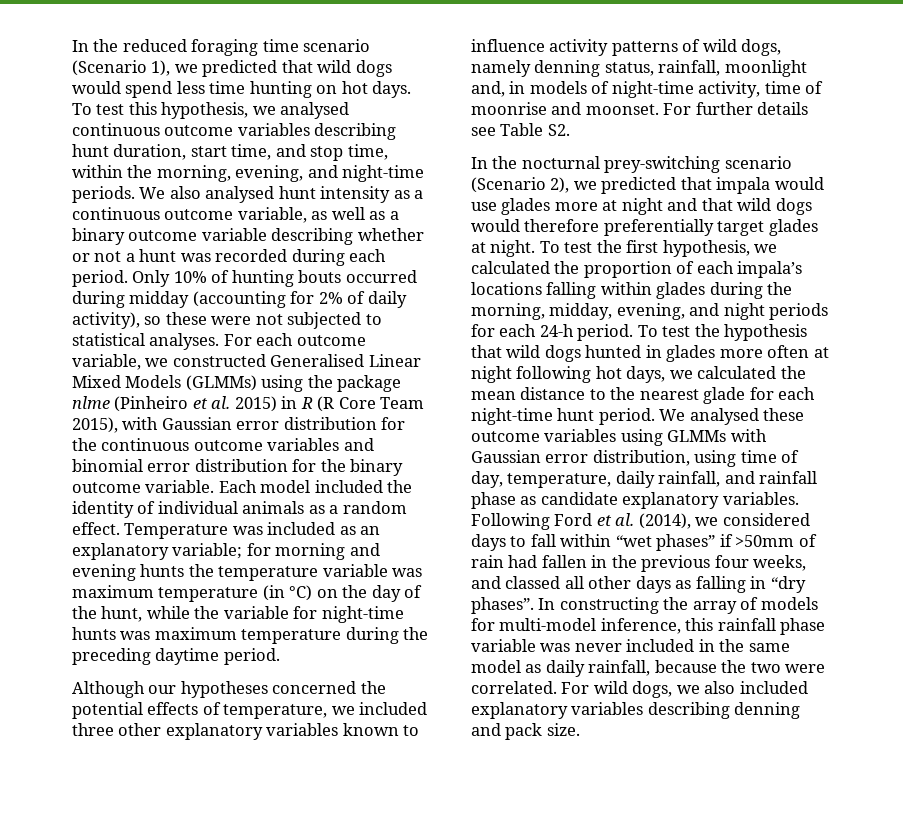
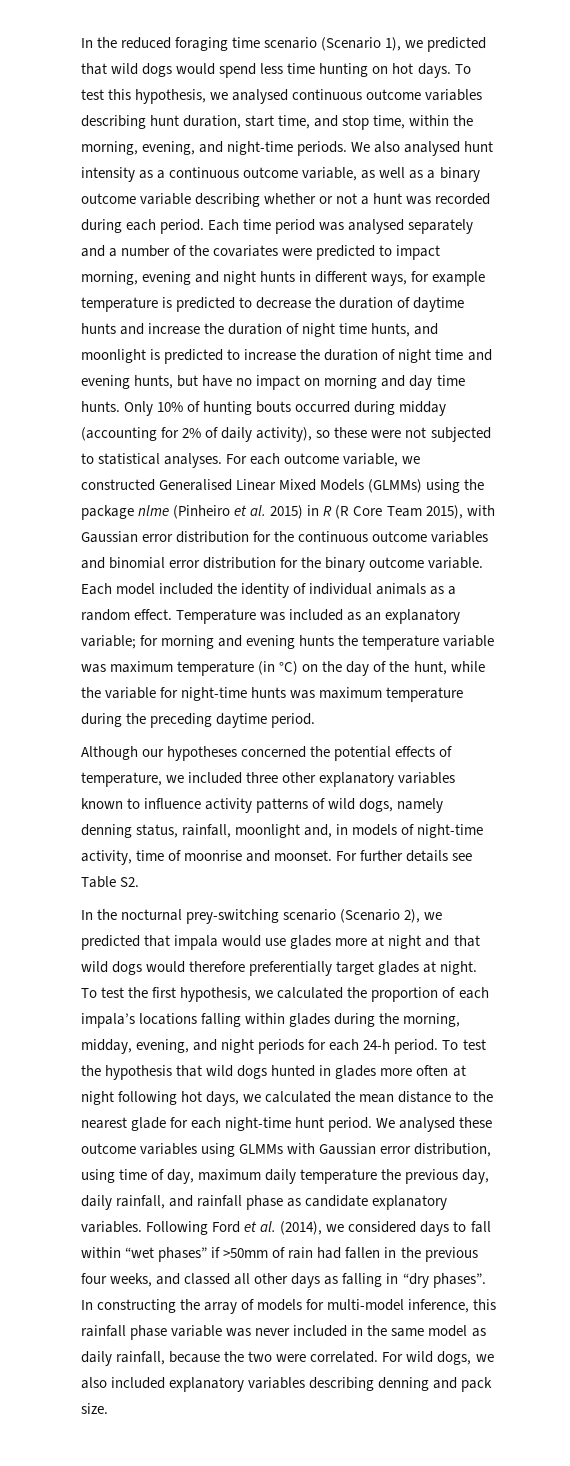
+ Each time period was analysed separately and a number of the covariates were predicted to impact morning, evening and night hunts in different ways, for example temperature is predicted to decrease the duration of daytime hunts and increase the duration of night time hunts, and moonlight is predicted to increase the duration of night time and evening hunts, but have no impact on morning and day time hunts.
- We analysed these outcome variables using GLMMs with Gaussian error distribution, using time of day, temperature, daily rainfall, and rainfall phase as candidate explanatory variables.
+ We analysed these outcome variables using GLMMs with Gaussian error distribution, using time of day, maximum daily temperature the previous day, daily rainfall, and rainfall phase as candidate explanatory variables.

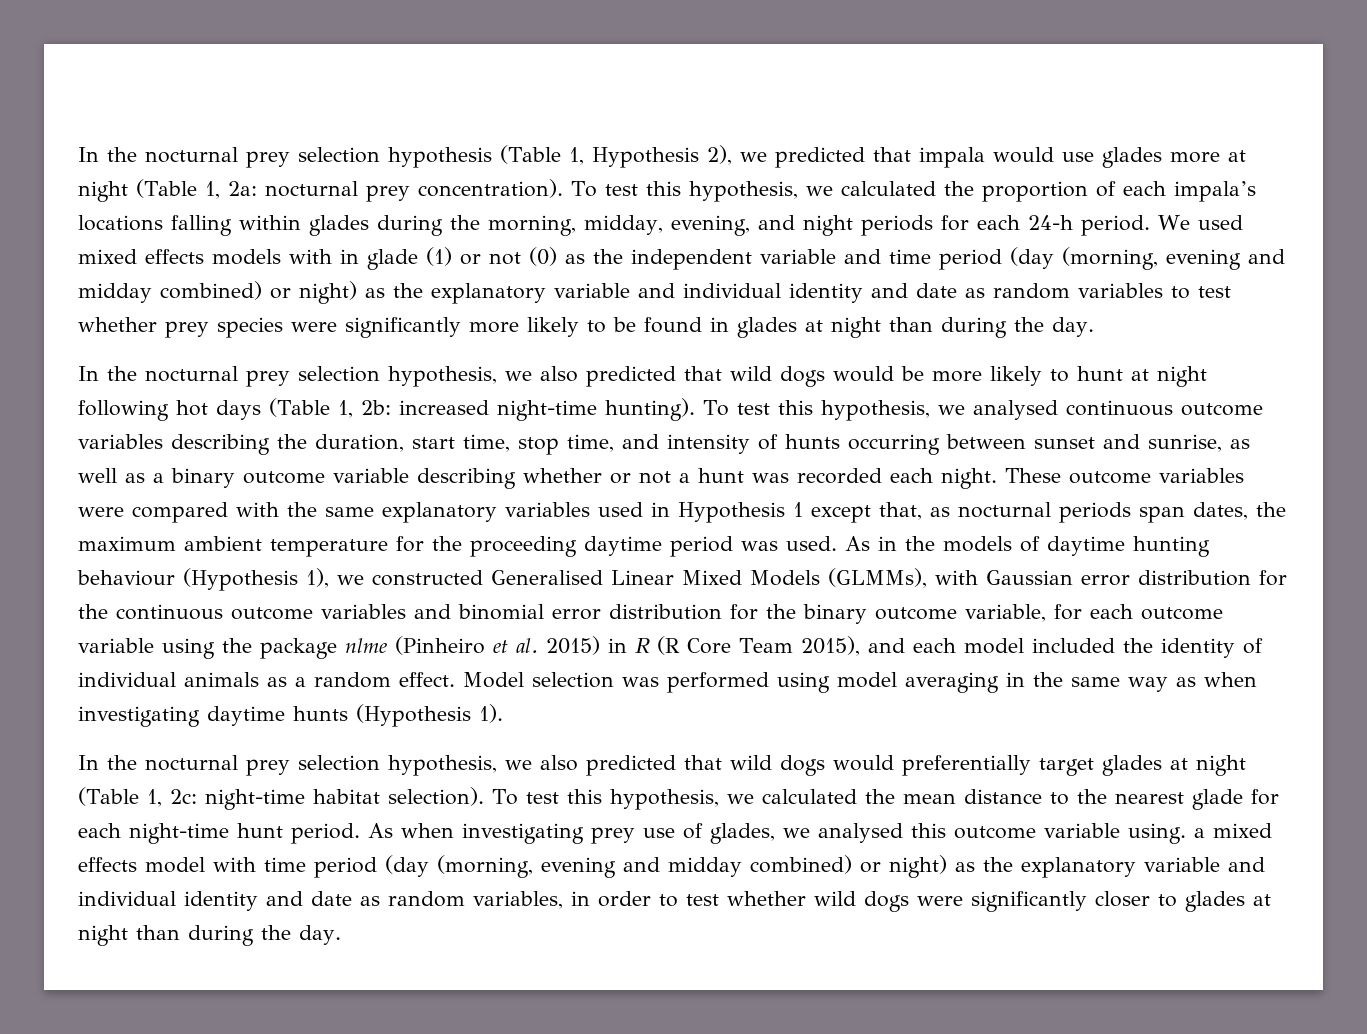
- In the reduced foraging time scenario (Scenario 1), we predicted that wild dogs would spend less time hunting on hot days. To test this hypothesis, we analysed continuous outcome variables describing hunt duration, start time, and stop time, within the morning, evening, and night-time periods. We also analysed hunt intensity as a continuous outcome variable, as well as a binary outcome variable describing whether or not a hunt was recorded during each period. Each time period was analysed separately and a number of the covariates were predicted to impact morning, evening and night hunts in different ways, for example temperature is predicted to decrease the duration of daytime hunts and increase the duration of night time hunts, and moonlight is predicted to increase the duration of night time and evening hunts, but have no impact on morning and day time hunts. Only 10% of hunting bouts occurred during midday (accounting for 2% of daily activity), so these were not subjected to statistical analyses. For each outcome variable, we constructed Generalised Linear Mixed Models (GLMMs) using the package nlme (Pinheiro et al. 2015) in R (R Core Team 2015), with Gaussian error distribution for the continuous outcome variables and binomial error distribution for the binary outcome variable. Each model included the identity of individual animals as a random effect. Temperature was included as an explanatory variable; for morning and evening hunts the temperature variable was maximum temperature (in °C) on the day of the hunt, while the variable for night-time hunts was maximum temperature during the preceding daytime period.
- Although our hypotheses concerned the potential effects of temperature, we included three other explanatory variables known to influence activity patterns of wild dogs, namely denning status, rainfall, moonlight and, in models of night-time activity, time of moonrise and moonset. For further details see Table S2.
- In the nocturnal prey-switching scenario (Scenario 2), we predicted that impala would use glades more at night and that wild dogs would therefore preferentially target glades at night. To test the first hypothesis, we calculated the proportion of each impala’s locations falling within glades during the morning, midday, evening, and night periods for each 24-h period.
+ In the nocturnal prey selection hypothesis (Table 1, Hypothesis 2), we predicted that impala would use glades more at night (Table 1, 2a: nocturnal prey concentration). To test this hypothesis, we calculated the proportion of each impala’s locations falling within glades during the morning, midday, evening, and night periods for each 24-h period.
- To test the hypothesis that wild dogs hunted in glades more often at night following hot days, we calculated the mean distance to the nearest glade for each night-time hunt period.
+ We used mixed effects models with in glade (1) or not (0) as the independent variable and time period (day (morning, evening and midday combined) or night) as the explanatory variable and individual identity and date as random variables to test whether prey species were significantly more likely to be found in glades at night than during the day.
+ In the nocturnal prey selection hypothesis, we also predicted that wild dogs would be more likely to hunt at night following hot days (Table 1, 2b: increased night-time hunting). To test this hypothesis, we analysed continuous outcome variables describing the duration, start time, stop time, and intensity of hunts occurring between sunset and sunrise, as well as a binary outcome variable describing whether or not a hunt was recorded each night. These outcome variables were compared with the same explanatory variables used in Hypothesis 1 except that, as nocturnal periods span dates, the maximum ambient temperature for the proceeding daytime period was used. As in the models of daytime hunting behaviour (Hypothesis 1), we constructed Generalised Linear Mixed Models (GLMMs), with Gaussian error distribution for the continuous outcome variables and binomial error distribution for the binary outcome variable, for each outcome variable using the package nlme (Pinheiro et al. 2015) in R (R Core Team 2015), and each model included the identity of individual animals as a random effect. Model selection was performed using model averaging in the same way as when investigating daytime hunts (Hypothesis 1).
+ In the nocturnal prey selection hypothesis, we also predicted that wild dogs would preferentially target glades at night (Table 1, 2c: night-time habitat selection). To test this hypothesis, we calculated the mean distance to the nearest glade for each night-time hunt period.
- We analysed these outcome variables using GLMMs with Gaussian error distribution, using time of day, maximum daily temperature the previous day, daily rainfall, and rainfall phase as candidate explanatory variables. Following Ford et al. (2014), we considered days to fall within “wet phases” if >50mm of rain had fallen in the previous four weeks, and classed all other days as falling in “dry phases”. In constructing the array of models for multi-model inference, this rainfall phase variable was never included in the same model as daily rainfall, because the two were correlated. For wild dogs, we also included explanatory variables describing denning and pack size.
+ As when investigating prey use of glades, we analysed this outcome variable using. a mixed effects model with time period (day (morning, evening and midday combined) or night) as the explanatory variable and individual identity and date as random variables, in order to test whether wild dogs were significantly closer to glades at night than during the day.

